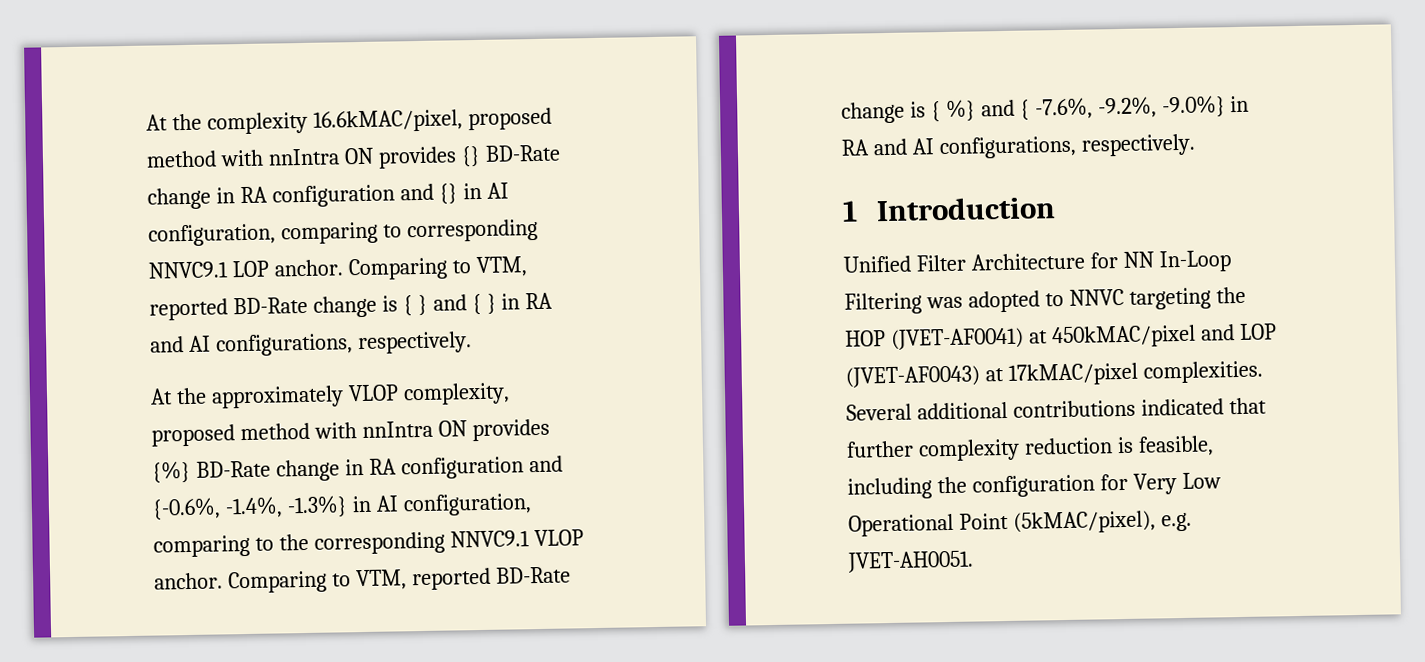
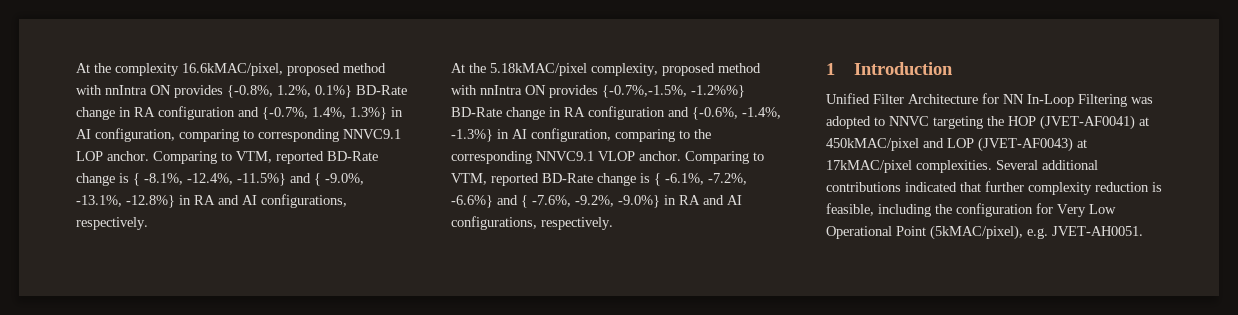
- At the complexity 16.6kMAC/pixel, proposed method with nnIntra ON provides {} BD-Rate change in RA configuration and {} in AI configuration, comparing to corresponding NNVC9.1 LOP anchor.
+ At the complexity 16.6kMAC/pixel, proposed method with nnIntra ON provides {-0.8%, 1.2%, 0.1%} BD-Rate change in RA configuration and {-0.7%, 1.4%, 1.3%} in AI configuration, comparing to corresponding NNVC9.1 LOP anchor.
- Comparing to VTM, reported BD-Rate change is { } and { } in RA and AI configurations, respectively.
+ Comparing to VTM, reported BD-Rate change is { -8.1%, -12.4%, -11.5%} and { -9.0%, -13.1%, -12.8%} in RA and AI configurations, respectively.
- At the approximately VLOP complexity, proposed method with nnIntra ON provides {%} BD-Rate change in RA configuration and {-0.6%, -1.4%, -1.3%} in AI configuration, comparing to the corresponding NNVC9.1 VLOP anchor.
+ At the 5.18kMAC/pixel complexity, proposed method with nnIntra ON provides {-0.7%,-1.5%, -1.2%%} BD-Rate change in RA configuration and {-0.6%, -1.4%, -1.3%} in AI configuration, comparing to the corresponding NNVC9.1 VLOP anchor.
- Comparing to VTM, reported BD-Rate change is { %} and { -7.6%, -9.2%, -9.0%} in RA and AI configurations, respectively.
+ Comparing to VTM, reported BD-Rate change is { -6.1%, -7.2%, -6.6%} and { -7.6%, -9.2%, -9.0%} in RA and AI configurations, respectively.

